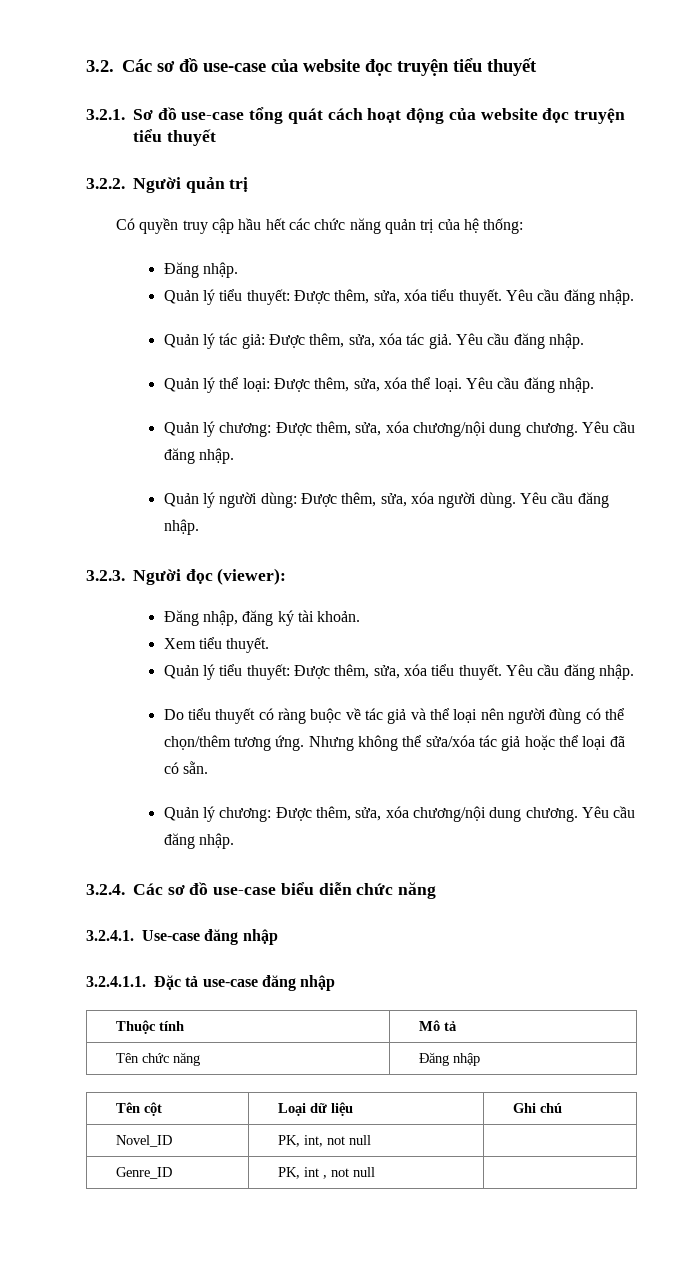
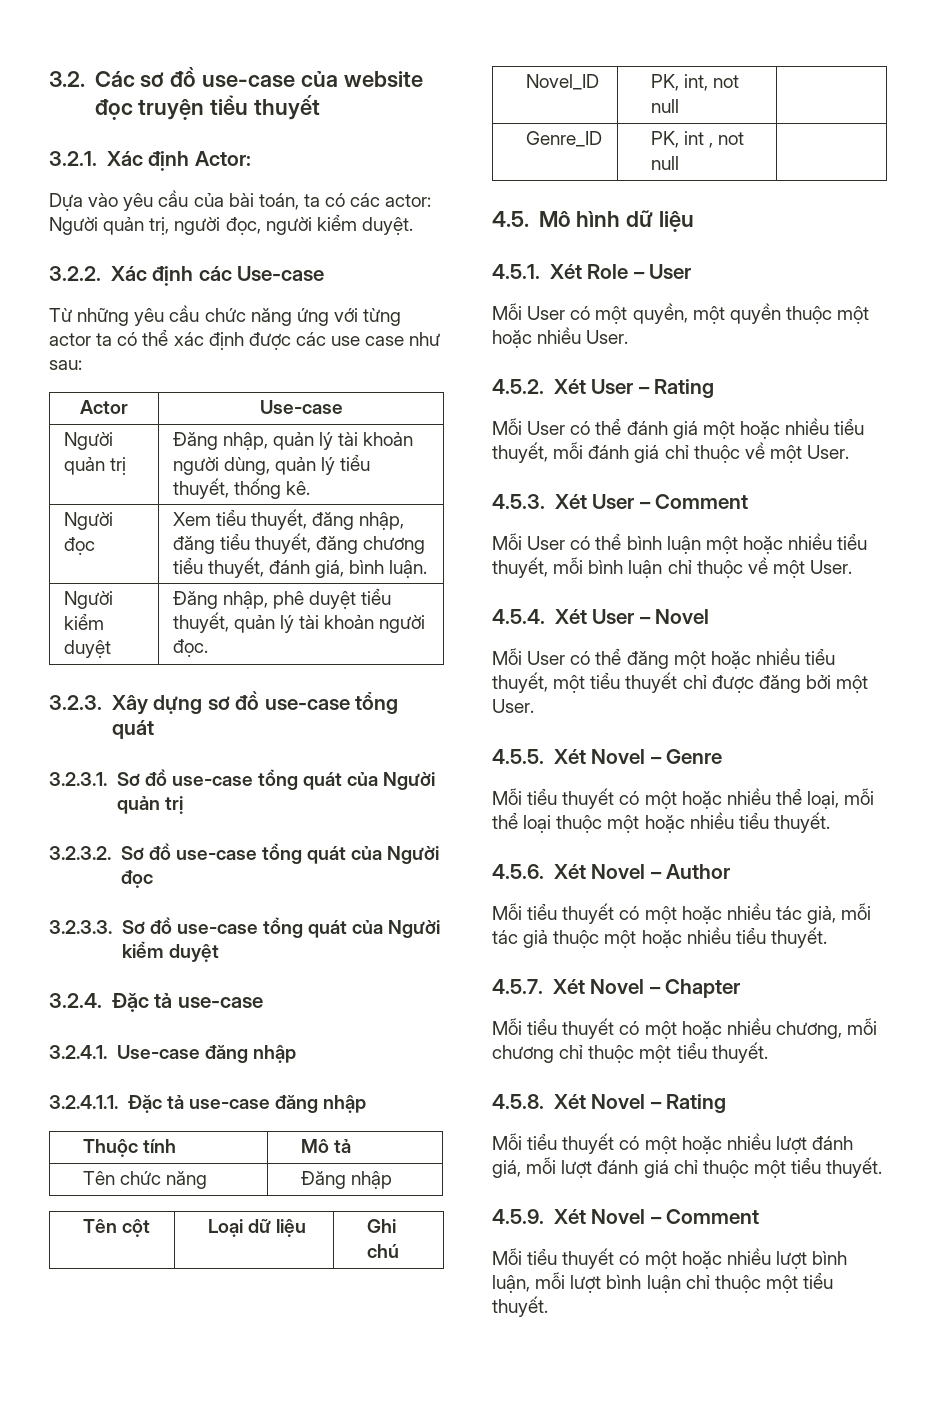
- 3.2.1. Sơ đồ use-case tổng quát cách hoạt động của website đọc truyện tiểu thuyết
- 3.2.2. Người quản trị
- Có quyền truy cập hầu hết các chức năng quản trị của hệ thống:
- Đăng nhập.
- Quản lý tiểu thuyết: Được thêm, sửa, xóa tiểu thuyết. Yêu cầu đăng nhập.
- Quản lý tác giả: Được thêm, sửa, xóa tác giả. Yêu cầu đăng nhập.
- Quản lý thể loại: Được thêm, sửa, xóa thể loại. Yêu cầu đăng nhập.
- Quản lý chương: Được thêm, sửa, xóa chương/nội dung chương. Yêu cầu đăng nhập.
- Quản lý người dùng: Được thêm, sửa, xóa người dùng. Yêu cầu đăng nhập.
- 3.2.3. Người đọc (viewer):
- Đăng nhập, đăng ký tài khoản.
- Xem tiểu thuyết.
- Quản lý tiểu thuyết: Được thêm, sửa, xóa tiểu thuyết. Yêu cầu đăng nhập.
- Do tiểu thuyết có ràng buộc về tác giả và thể loại nên người đùng có thể chọn/thêm tương ứng. Nhưng không thể sửa/xóa tác giả hoặc thể loại đã có sẵn.
- Quản lý chương: Được thêm, sửa, xóa chương/nội dung chương. Yêu cầu đăng nhập.
- 3.2.4. Các sơ đồ use-case biểu diễn chức năng
+ 3.2.1. Xác định Actor:
+ Dựa vào yêu cầu của bài toán, ta có các actor: Người quản trị, người đọc, người kiểm duyệt.
+ 3.2.2. Xác định các Use-case
+ Từ những yêu cầu chức năng ứng với từng actor ta có thể xác định được các use case như sau:
+ Actor | Use-case
+ Người quản trị | Đăng nhập, quản lý tài khoản người dùng, quản lý tiểu thuyết, thống kê.
+ Người đọc | Xem tiểu thuyết, đăng nhập, đăng tiểu thuyết, đăng chương tiểu thuyết, đánh giá, bình luận.
+ Người kiểm duyệt | Đăng nhập, phê duyệt tiểu thuyết, quản lý tài khoản người đọc.
+ 3.2.3. Xây dựng sơ đồ use-case tổng quát
+ 3.2.3.1. Sơ đồ use-case tổng quát của Người quản trị
+ 3.2.3.2. Sơ đồ use-case tổng quát của Người đọc
+ 3.2.3.3. Sơ đồ use-case tổng quát của Người kiểm duyệt
+ 3.2.4. Đặc tả use-case
+ 4.5. Mô hình dữ liệu
+ 4.5.1. Xét Role – User
+ Mỗi User có một quyền, một quyền thuộc một hoặc nhiều User.
+ 4.5.2. Xét User – Rating
+ Mỗi User có thể đánh giá một hoặc nhiều tiểu thuyết, mỗi đánh giá chỉ thuộc về một User.
+ 4.5.3. Xét User – Comment
+ Mỗi User có thể bình luận một hoặc nhiều tiểu thuyết, mỗi bình luận chỉ thuộc về một User.
+ 4.5.4. Xét User – Novel
+ Mỗi User có thể đăng một hoặc nhiều tiểu thuyết, một tiểu thuyết chỉ được đăng bởi một User.
+ 4.5.5. Xét Novel – Genre
+ Mỗi tiểu thuyết có một hoặc nhiều thể loại, mỗi thể loại thuộc một hoặc nhiều tiểu thuyết.
+ 4.5.6. Xét Novel – Author
+ Mỗi tiểu thuyết có một hoặc nhiều tác giả, mỗi tác giả thuộc một hoặc nhiều tiểu thuyết.
+ 4.5.7. Xét Novel – Chapter
+ Mỗi tiểu thuyết có một hoặc nhiều chương, mỗi chương chỉ thuộc một tiểu thuyết.
+ 4.5.8. Xét Novel – Rating
+ Mỗi tiểu thuyết có một hoặc nhiều lượt đánh giá, mỗi lượt đánh giá chỉ thuộc một tiểu thuyết.
+ 4.5.9. Xét Novel – Comment
+ Mỗi tiểu thuyết có một hoặc nhiều lượt bình luận, mỗi lượt bình luận chỉ thuộc một tiểu thuyết.

